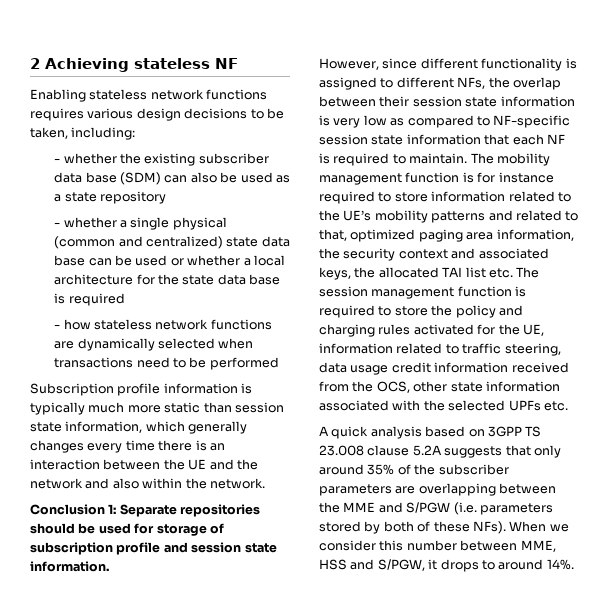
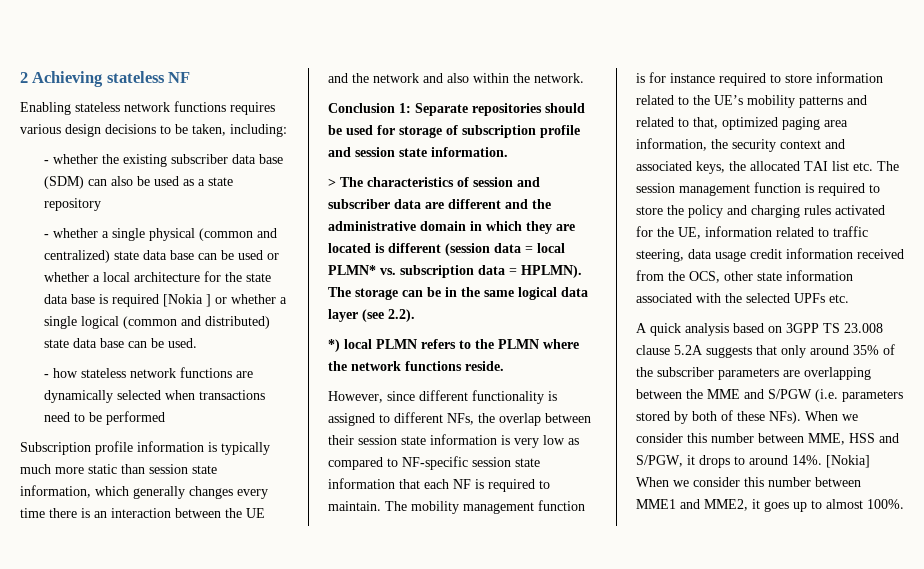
- - whether a single physical (common and centralized) state data base can be used or whether a local architecture for the state data base is required
+ - whether a single physical (common and centralized) state data base can be used or whether a local architecture for the state data base is required [Nokia ] or whether a single logical (common and distributed) state data base can be used.
+ > The characteristics of session and subscriber data are different and the administrative domain in which they are located is different (session data = local PLMN* vs. subscription data = HPLMN). The storage can be in the same logical data layer (see 2.2).
+ *) local PLMN refers to the PLMN where the network functions reside.
+ [Nokia] When we consider this number between MME1 and MME2, it goes up to almost 100%.

